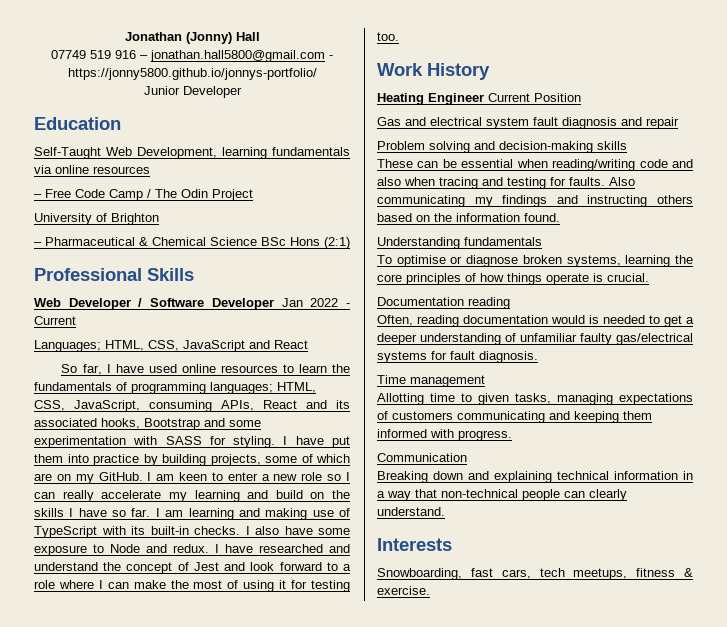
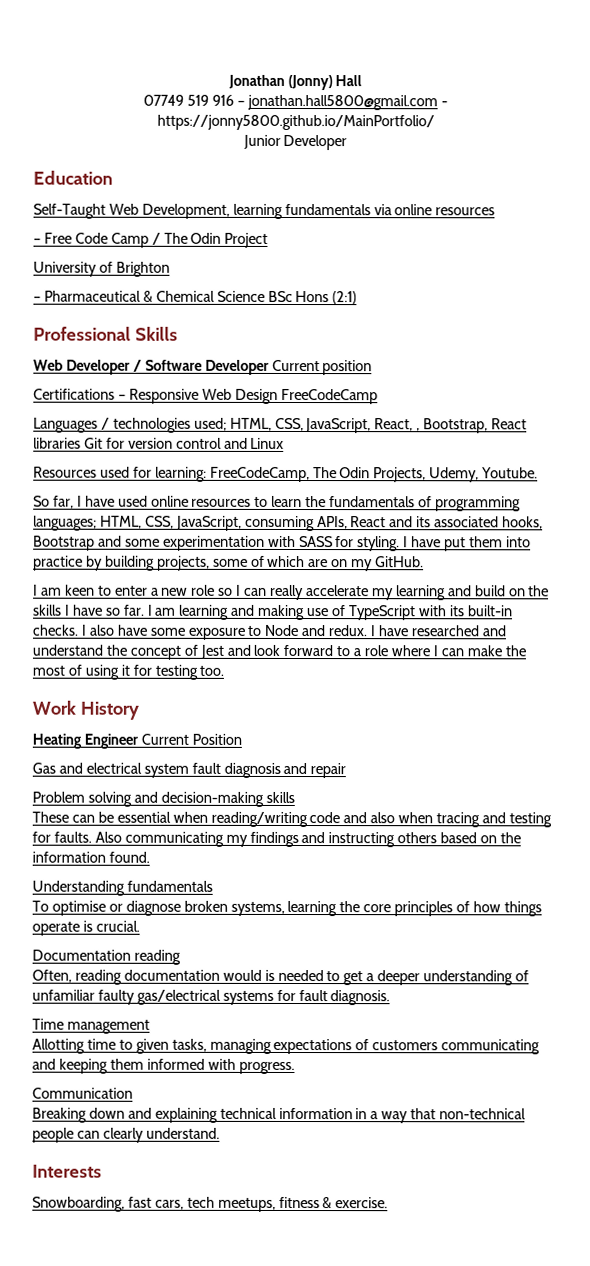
- 07749 519 916 – jonathan.hall5800@gmail.com - https://jonny5800.github.io/jonnys-portfolio/
+ 07749 519 916 – jonathan.hall5800@gmail.com - https://jonny5800.github.io/MainPortfolio/
- Web Developer / Software Developer Jan 2022 - Current
- Languages; HTML, CSS, JavaScript and React
+ Web Developer / Software Developer Current position
+ Certifications – Responsive Web Design FreeCodeCamp
+ Languages / technologies used; HTML, CSS, JavaScript, React, , Bootstrap, React libraries Git for version control and Linux
+ Resources used for learning: FreeCodeCamp, The Odin Projects, Udemy, Youtube.
- I have put them into practice by building projects, some of which are on my GitHub. I am keen to enter a new role so I can really accelerate my learning and build on the skills I have so far.
+ I have put them into practice by building projects, some of which are on my GitHub.
+ I am keen to enter a new role so I can really accelerate my learning and build on the skills I have so far.

